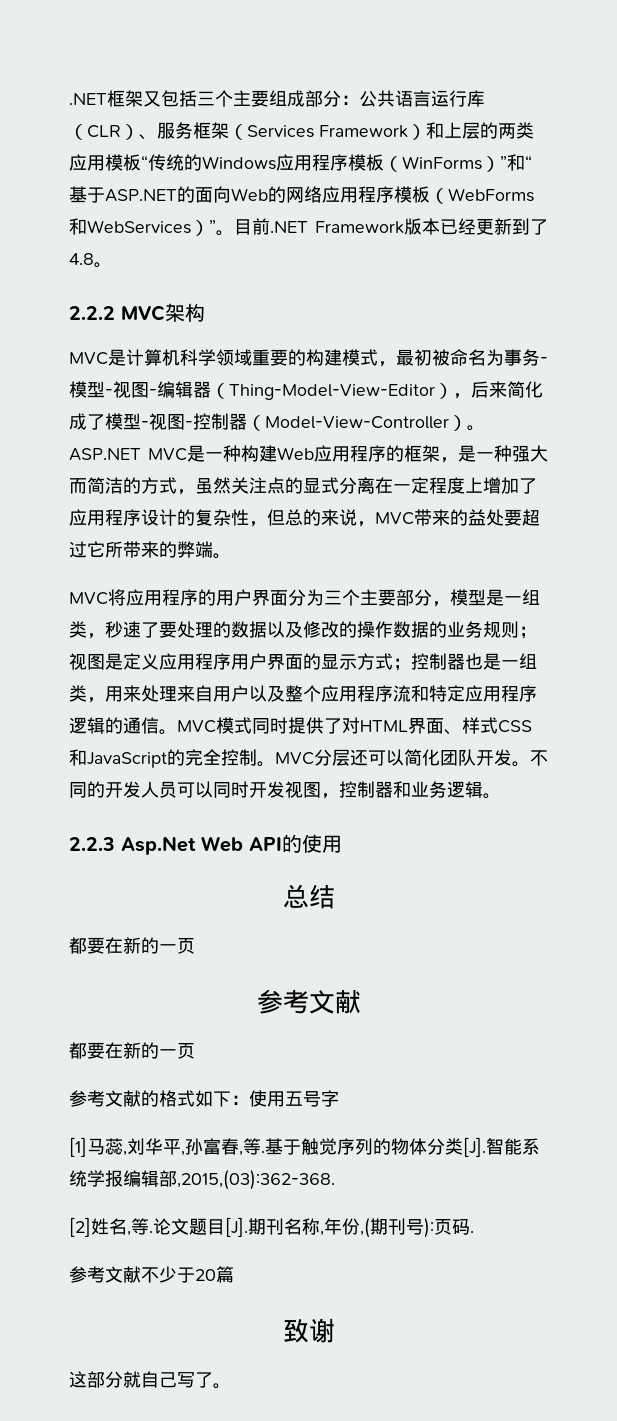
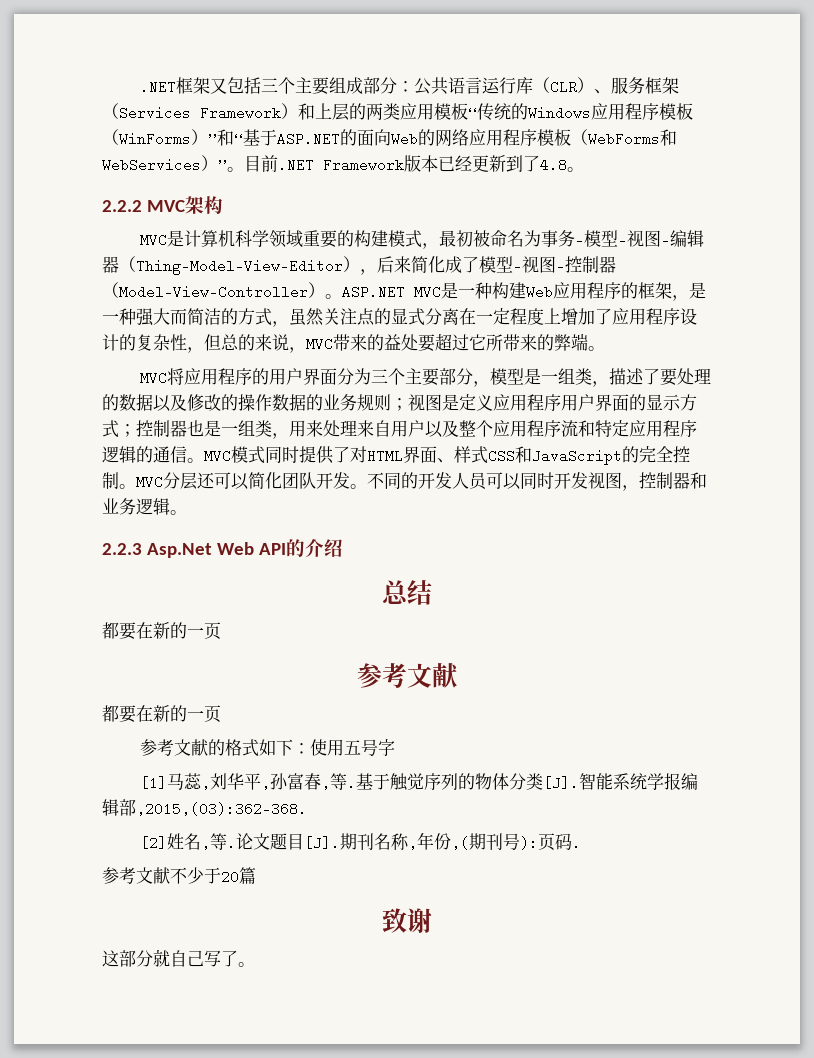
- MVC将应用程序的用户界面分为三个主要部分，模型是一组类，秒速了要处理的数据以及修改的操作数据的业务规则；视图是定义应用程序用户界面的显示方式；控制器也是一组类，用来处理来自用户以及整个应用程序流和特定应用程序逻辑的通信。
+ MVC将应用程序的用户界面分为三个主要部分，模型是一组类，描述了要处理的数据以及修改的操作数据的业务规则；视图是定义应用程序用户界面的显示方式；控制器也是一组类，用来处理来自用户以及整个应用程序流和特定应用程序逻辑的通信。
- 2.2.3 Asp.Net Web API的使用
+ 2.2.3 Asp.Net Web API的介绍

